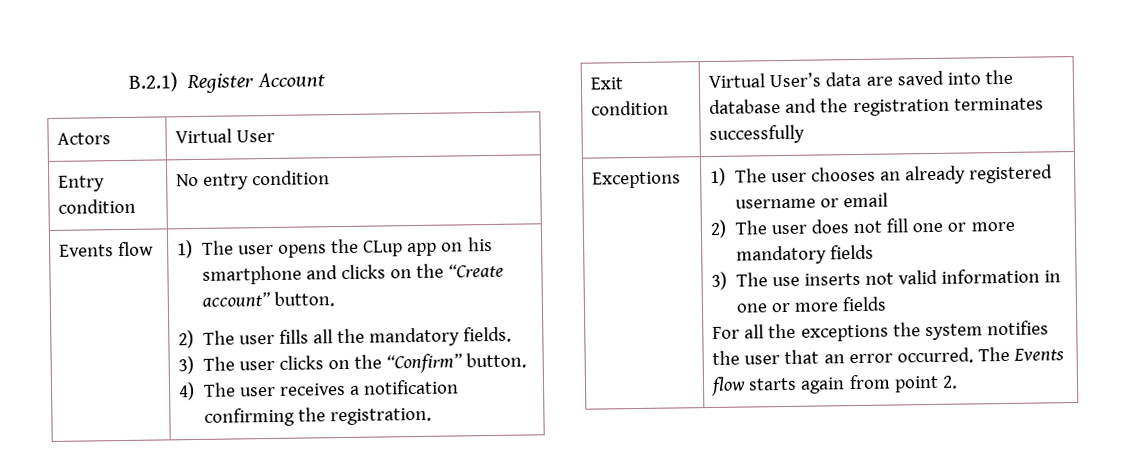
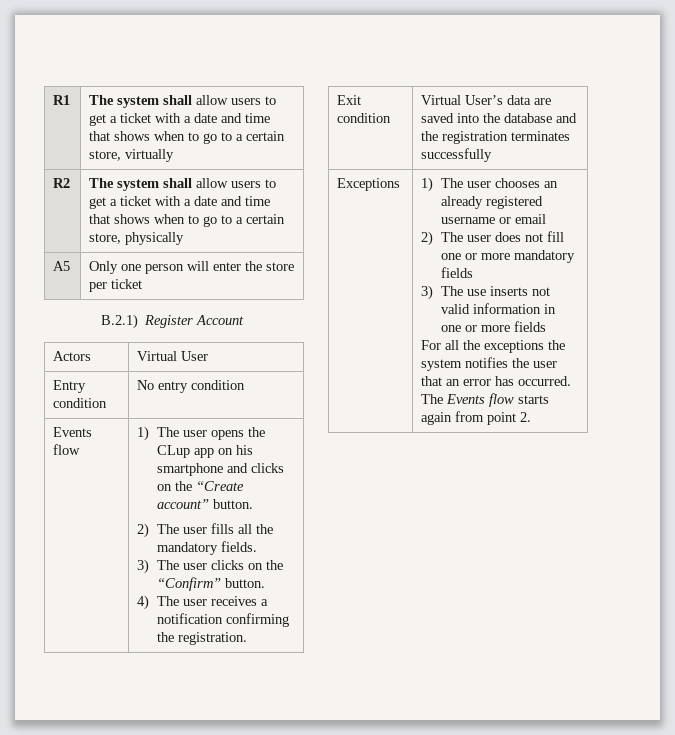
+ R1 | The system shall allow users to get a ticket with a date and time that shows when to go to a certain store, virtually
+ R2 | The system shall allow users to get a ticket with a date and time that shows when to go to a certain store, physically
+ A5 | Only one person will enter the store per ticket
- For all the exceptions the system notifies the user that an error occurred.
+ For all the exceptions the system notifies the user that an error has occurred.

